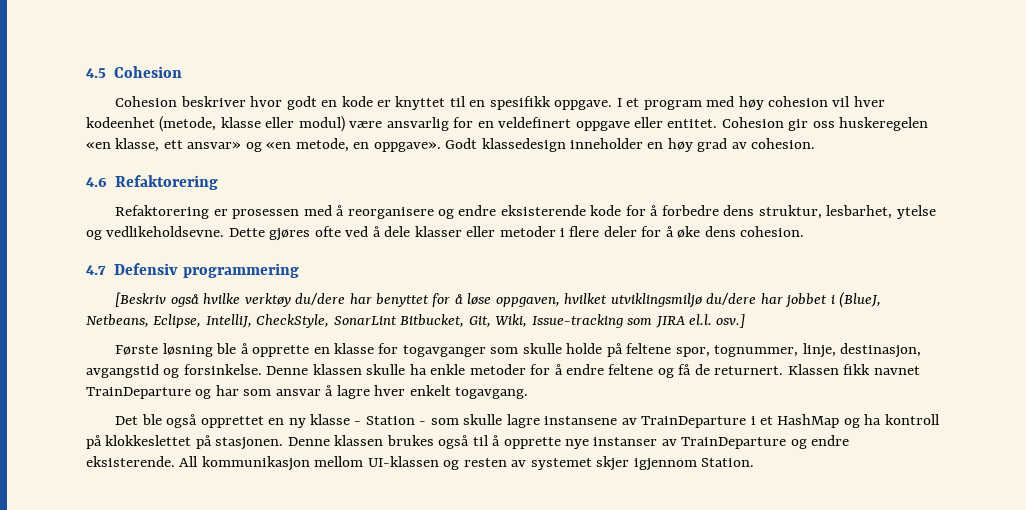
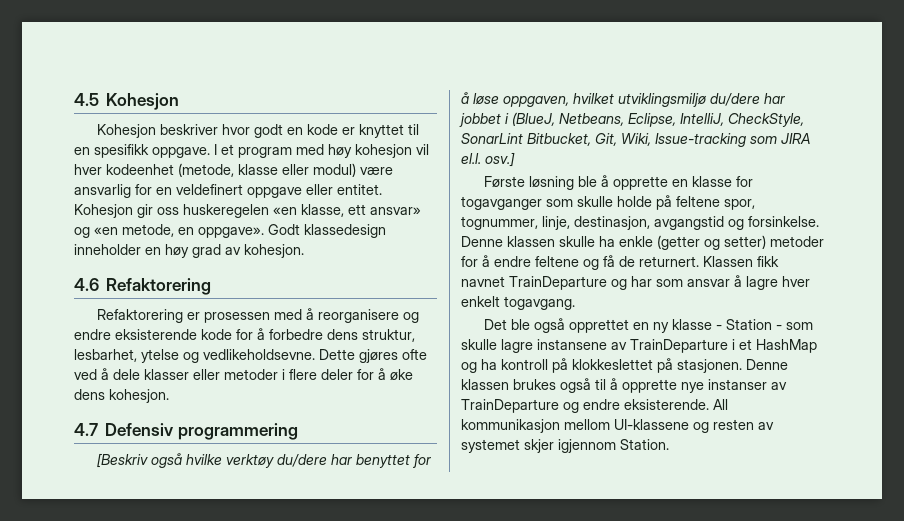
- 4.5 Cohesion
- Cohesion beskriver hvor godt en kode er knyttet til en spesifikk oppgave.
+ 4.5 Kohesjon
+ Kohesjon beskriver hvor godt en kode er knyttet til en spesifikk oppgave.
- I et program med høy cohesion vil hver kodeenhet (metode, klasse eller modul) være ansvarlig for en veldefinert oppgave eller entitet.
+ I et program med høy kohesjon vil hver kodeenhet (metode, klasse eller modul) være ansvarlig for en veldefinert oppgave eller entitet.
- Cohesion gir oss huskeregelen «en klasse, ett ansvar» og «en metode, en oppgave».
+ Kohesjon gir oss huskeregelen «en klasse, ett ansvar» og «en metode, en oppgave».
- Godt klassedesign inneholder en høy grad av cohesion.
+ Godt klassedesign inneholder en høy grad av kohesjon.
- Dette gjøres ofte ved å dele klasser eller metoder i flere deler for å øke dens cohesion.
+ Dette gjøres ofte ved å dele klasser eller metoder i flere deler for å øke dens kohesjon.
- Denne klassen skulle ha enkle metoder for å endre feltene og få de returnert.
+ Denne klassen skulle ha enkle (getter og setter) metoder for å endre feltene og få de returnert.
- All kommunikasjon mellom UI-klassen og resten av systemet skjer igjennom Station.
+ All kommunikasjon mellom UI-klassene og resten av systemet skjer igjennom Station.

